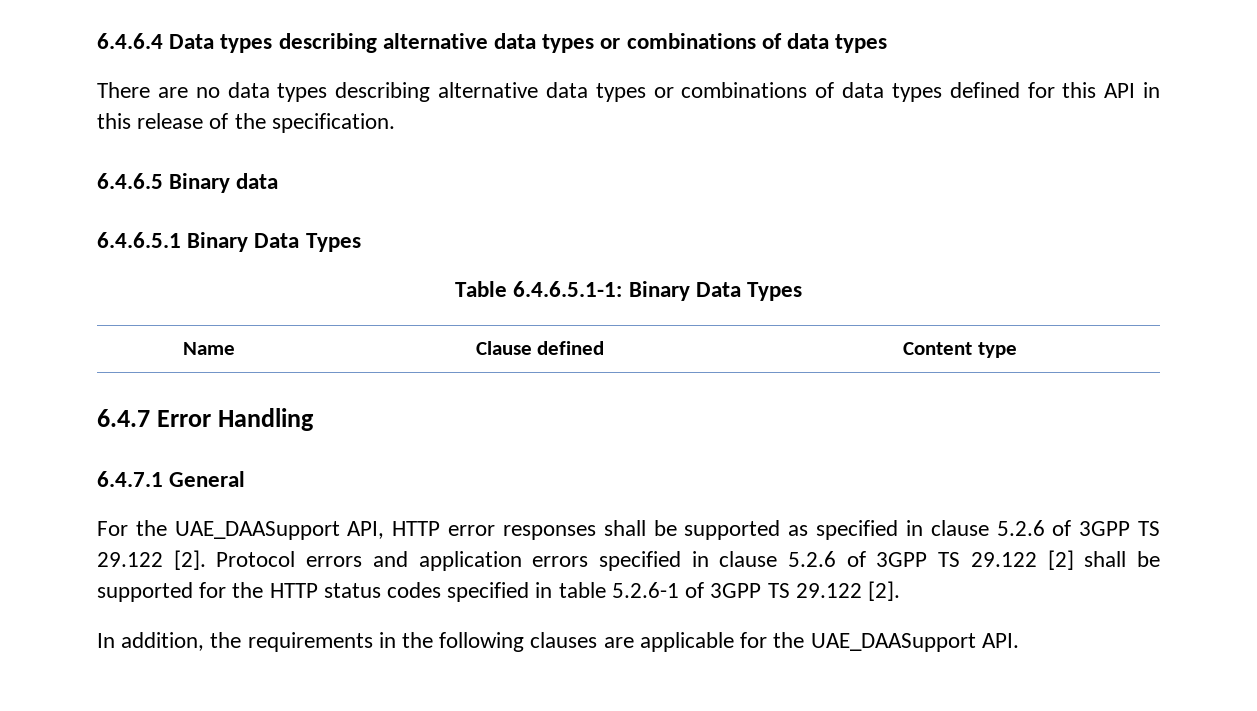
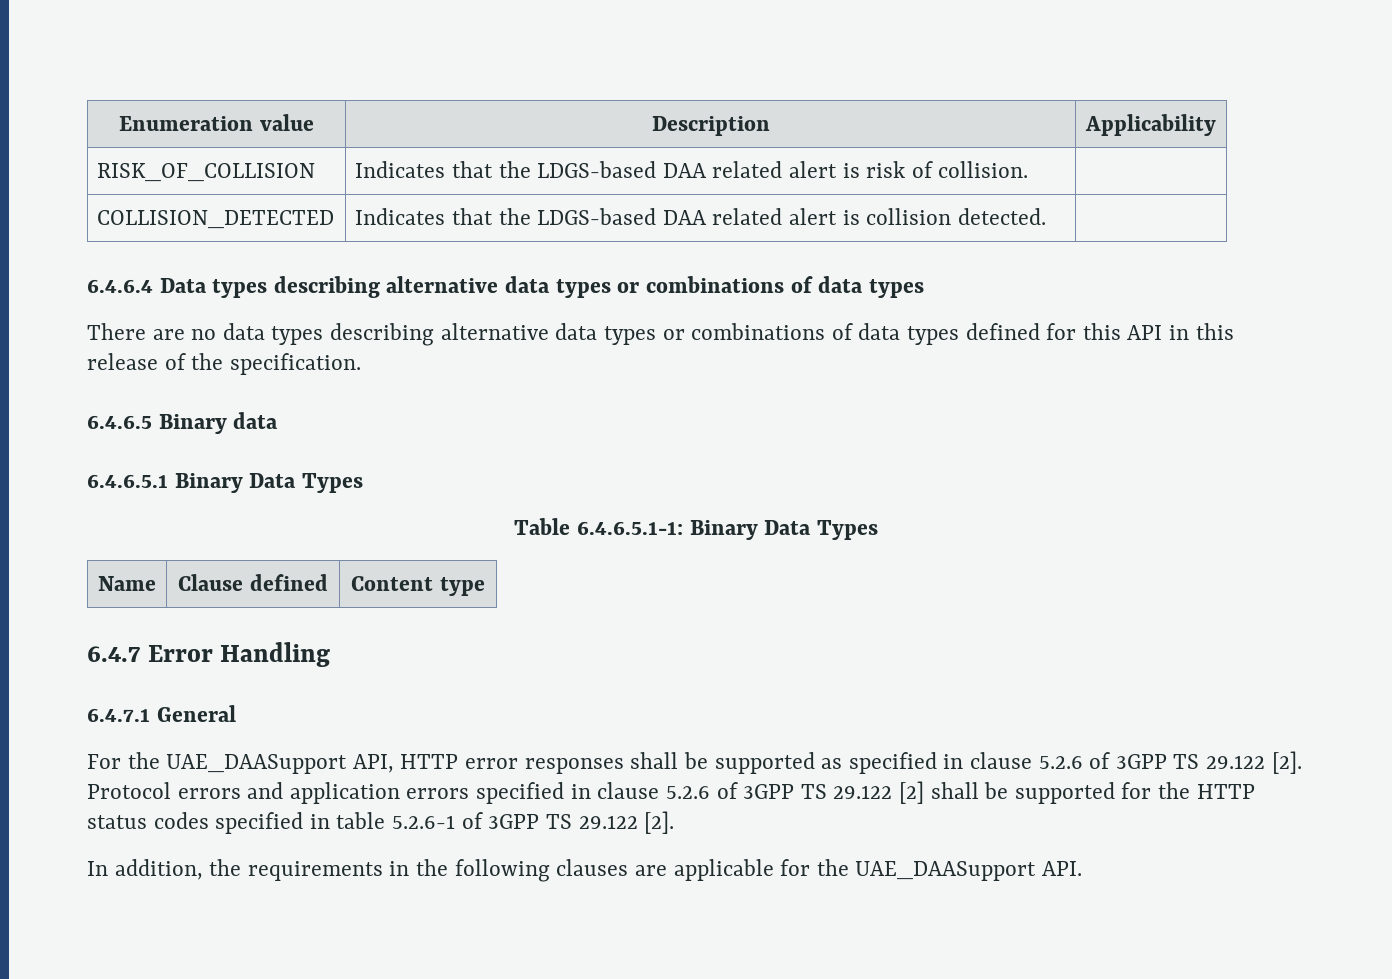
+ Enumeration value | Description | Applicability
+ RISK_OF_COLLISION | Indicates that the LDGS-based DAA related alert is risk of collision. |
+ COLLISION_DETECTED | Indicates that the LDGS-based DAA related alert is collision detected. |

